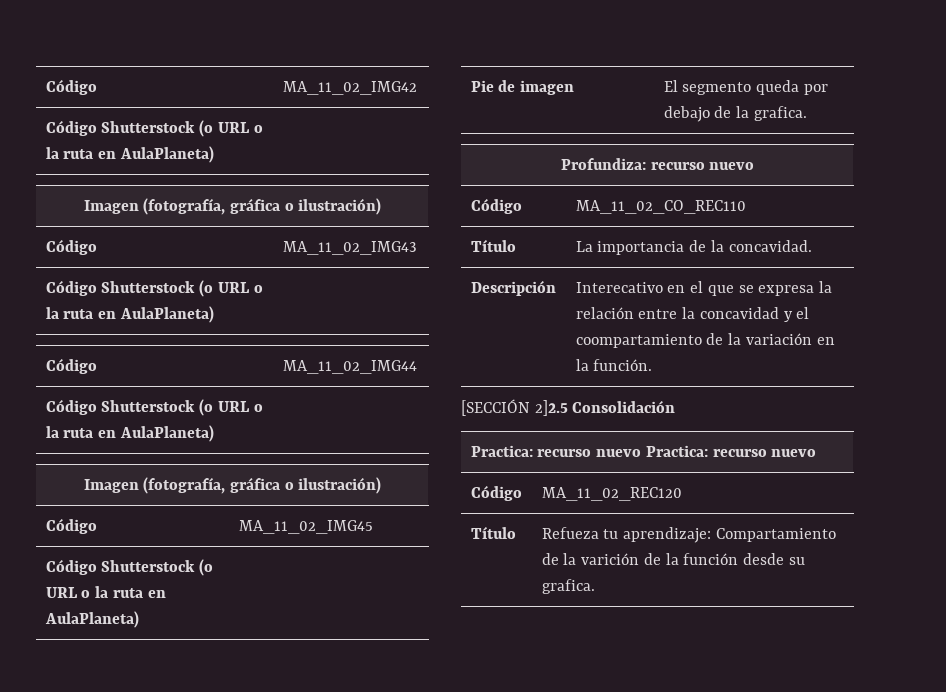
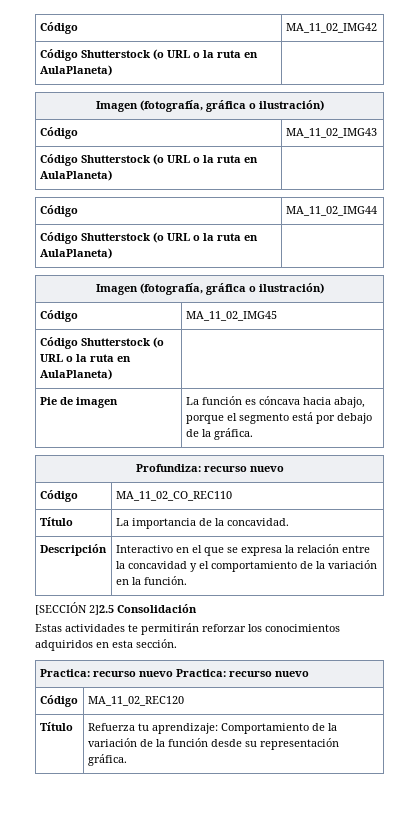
- Pie de imagen | El segmento queda por debajo de la grafica.
+ Pie de imagen | La función es cóncava hacia abajo, porque el segmento está por debajo de la gráfica.
- Descripción | Interecativo en el que se expresa la relación entre la concavidad y el coompartamiento de la variación en la función.
+ Descripción | Interactivo en el que se expresa la relación entre la concavidad y el comportamiento de la variación en la función.
+ Estas actividades te permitirán reforzar los conocimientos adquiridos en esta sección.
- Título | Refueza tu aprendizaje: Compartamiento de la varición de la función desde su grafica.
+ Título | Refuerza tu aprendizaje: Comportamiento de la variación de la función desde su representación gráfica.

